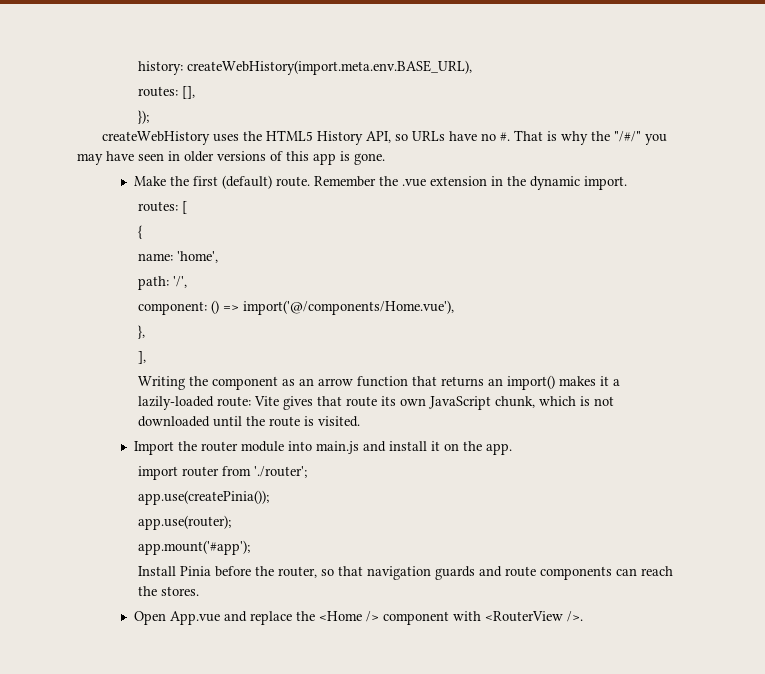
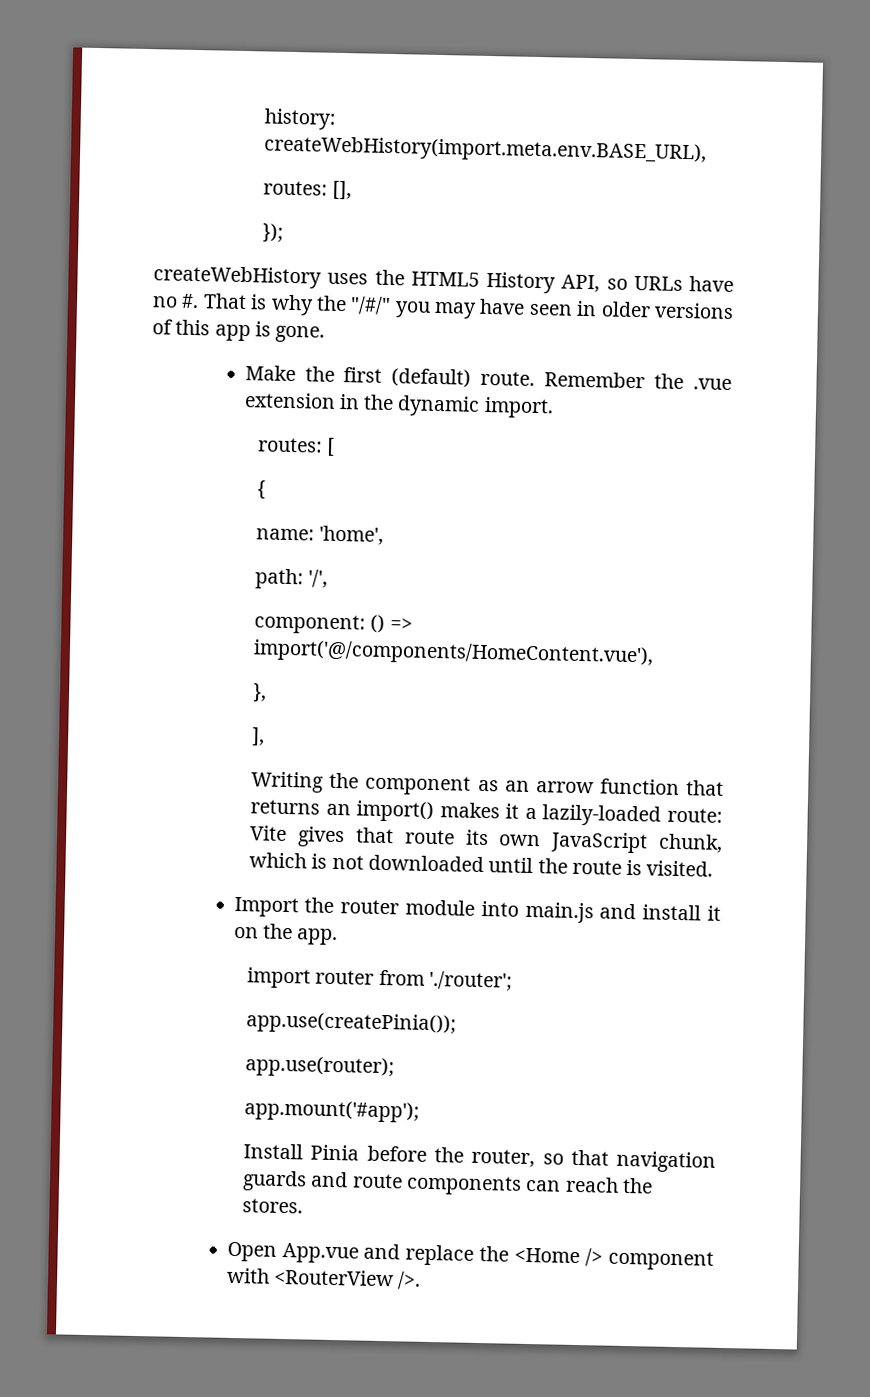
- component: () => import('@/components/Home.vue'),
+ component: () => import('@/components/HomeContent.vue'),

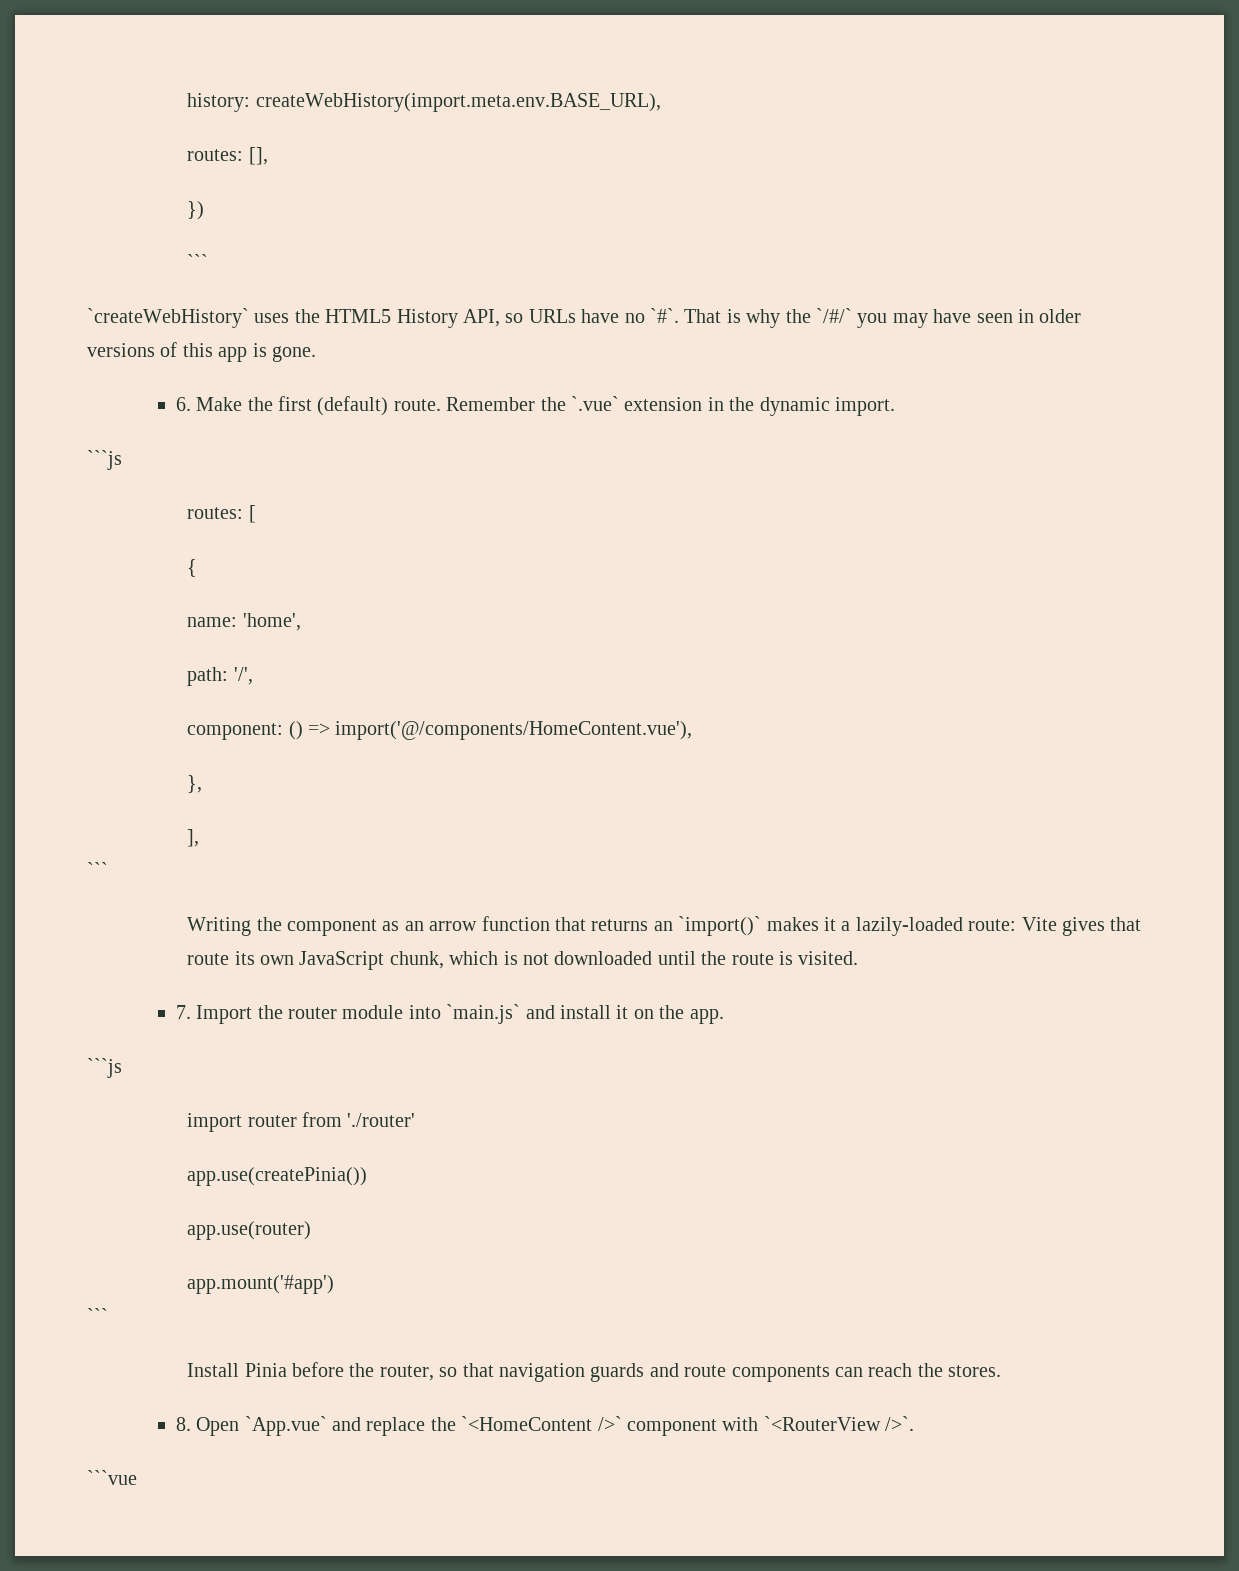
- });
- createWebHistory uses the HTML5 History API, so URLs have no #.
+ })
+ ```
+ `createWebHistory` uses the HTML5 History API, so URLs have no `#`.
- That is why the "/#/" you may have seen in older versions of this app is gone.
+ That is why the `/#/` you may have seen in older versions of this app is gone.
- Make the first (default) route.
+ 6. Make the first (default) route.
- Remember the .vue extension in the dynamic import.
+ Remember the `.vue` extension in the dynamic import.
+ ```js
  ],
+ ```
- Writing the component as an arrow function that returns an import() makes it a lazily-loaded route: Vite gives that route its own JavaScript chunk, which is not downloaded until the route is visited.
+ Writing the component as an arrow function that returns an `import()` makes it a lazily-loaded route: Vite gives that route its own JavaScript chunk, which is not downloaded until the route is visited.
- Import the router module into main.js and install it on the app.
+ 7. Import the router module into `main.js` and install it on the app.
+ ```js
- import router from './router';
- app.use(createPinia());
- app.use(router);
- app.mount('#app');
+ import router from './router'
+ app.use(createPinia())
+ app.use(router)
+ app.mount('#app')
+ ```
- Open App.vue and replace the <Home /> component with <RouterView />.
+ 8. Open `App.vue` and replace the `<HomeContent />` component with `<RouterView />`.
+ ```vue

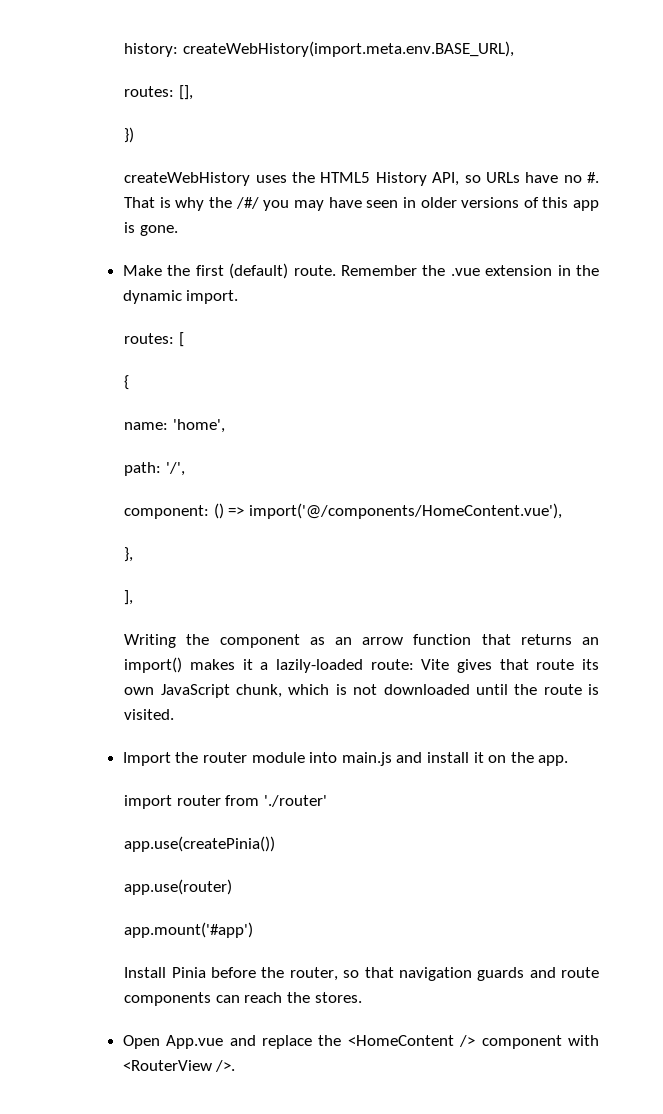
  })
- ```
- `createWebHistory` uses the HTML5 History API, so URLs have no `#`.
+ createWebHistory uses the HTML5 History API, so URLs have no #.
- That is why the `/#/` you may have seen in older versions of this app is gone.
+ That is why the /#/ you may have seen in older versions of this app is gone.
- 6. Make the first (default) route.
+ Make the first (default) route.
- Remember the `.vue` extension in the dynamic import.
- ```js
+ Remember the .vue extension in the dynamic import.
  ],
- ```
- Writing the component as an arrow function that returns an `import()` makes it a lazily-loaded route: Vite gives that route its own JavaScript chunk, which is not downloaded until the route is visited.
+ Writing the component as an arrow function that returns an import() makes it a lazily-loaded route: Vite gives that route its own JavaScript chunk, which is not downloaded until the route is visited.
- 7. Import the router module into `main.js` and install it on the app.
- ```js
+ Import the router module into main.js and install it on the app.
  app.mount('#app')
- ```
- 8. Open `App.vue` and replace the `<HomeContent />` component with `<RouterView />`.
- ```vue
+ Open App.vue and replace the <HomeContent /> component with <RouterView />.

